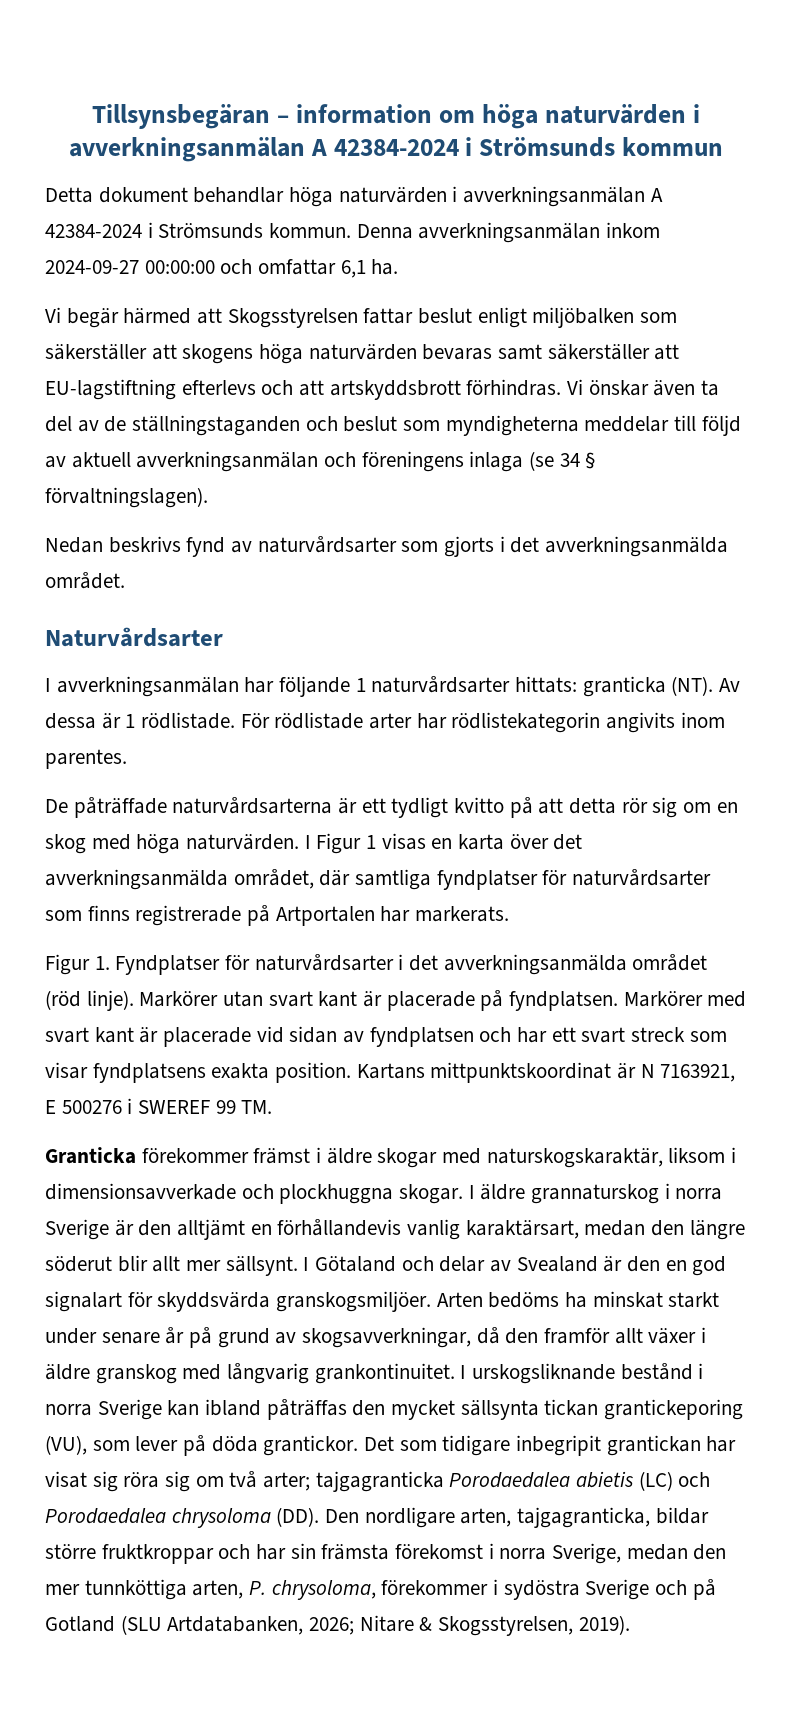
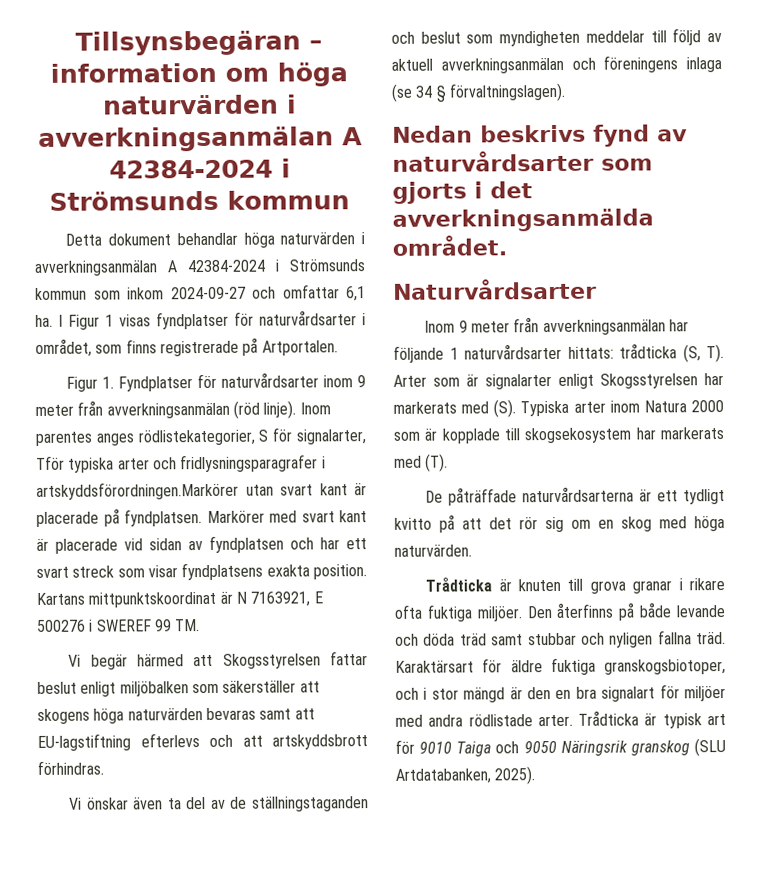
- Detta dokument behandlar höga naturvärden i avverkningsanmälan A 42384-2024 i Strömsunds kommun. Denna avverkningsanmälan inkom 2024-09-27 00:00:00 och omfattar 6,1 ha.
- Vi begär härmed att Skogsstyrelsen fattar beslut enligt miljöbalken som säkerställer att skogens höga naturvärden bevaras samt säkerställer att EU-lagstiftning efterlevs och att artskyddsbrott förhindras. Vi önskar även ta del av de ställningstaganden och beslut som myndigheterna meddelar till följd av aktuell avverkningsanmälan och föreningens inlaga (se 34 § förvaltningslagen).
- Nedan beskrivs fynd av naturvårdsarter som gjorts i det avverkningsanmälda området.
- Naturvårdsarter
- I avverkningsanmälan har följande 1 naturvårdsarter hittats: granticka (NT). Av dessa är 1 rödlistade. För rödlistade arter har rödlistekategorin angivits inom parentes.
- De påträffade naturvårdsarterna är ett tydligt kvitto på att detta rör sig om en skog med höga naturvärden. I Figur 1 visas en karta över det avverkningsanmälda området, där samtliga fyndplatser för naturvårdsarter som finns registrerade på Artportalen har markerats.
+ Detta dokument behandlar höga naturvärden i avverkningsanmälan A 42384-2024 i Strömsunds kommun som inkom 2024-09-27 och omfattar 6,1 ha. I Figur 1 visas fyndplatser för naturvårdsarter i området, som finns registrerade på Artportalen.
- Figur 1. Fyndplatser för naturvårdsarter i det avverkningsanmälda området (röd linje). Markörer utan svart kant är placerade på fyndplatsen.
+ Figur 1. Fyndplatser för naturvårdsarter inom 9 meter från avverkningsanmälan (röd linje). Inom parentes anges rödlistekategorier, S för signalarter, Tför typiska arter och fridlysningsparagrafer i artskyddsförordningen.Markörer utan svart kant är placerade på fyndplatsen.
- Granticka förekommer främst i äldre skogar med naturskogskaraktär, liksom i dimensionsavverkade och plockhuggna skogar. I äldre grannaturskog i norra Sverige är den alltjämt en förhållandevis vanlig karaktärsart, medan den längre söderut blir allt mer sällsynt. I Götaland och delar av Svealand är den en god signalart för skyddsvärda granskogsmiljöer. Arten bedöms ha minskat starkt under senare år på grund av skogsavverkningar, då den framför allt växer i äldre granskog med långvarig grankontinuitet. I urskogsliknande bestånd i norra Sverige kan ibland påträffas den mycket sällsynta tickan grantickeporing (VU), som lever på döda grantickor. Det som tidigare inbegripit grantickan har visat sig röra sig om två arter; tajgagranticka Porodaedalea abietis (LC) och Porodaedalea chrysoloma (DD). Den nordligare arten, tajgagranticka, bildar större fruktkroppar och har sin främsta förekomst i norra Sverige, medan den mer tunnköttiga arten, P. chrysoloma, förekommer i sydöstra Sverige och på Gotland (SLU Artdatabanken, 2026; Nitare & Skogsstyrelsen, 2019).
+ Vi begär härmed att Skogsstyrelsen fattar beslut enligt miljöbalken som säkerställer att skogens höga naturvärden bevaras samt att EU-lagstiftning efterlevs och att artskyddsbrott förhindras.
+ Vi önskar även ta del av de ställningstaganden och beslut som myndigheten meddelar till följd av aktuell avverkningsanmälan och föreningens inlaga (se 34 § förvaltningslagen).
+ Nedan beskrivs fynd av naturvårdsarter som gjorts i det avverkningsanmälda området.
+ Naturvårdsarter
+ Inom 9 meter från avverkningsanmälan har följande 1 naturvårdsarter hittats: trådticka (S, T). Arter som är signalarter enligt Skogsstyrelsen har markerats med (S). Typiska arter inom Natura 2000 som är kopplade till skogsekosystem har markerats med (T).
+ De påträffade naturvårdsarterna är ett tydligt kvitto på att det rör sig om en skog med höga naturvärden.
+ Trådticka är knuten till grova granar i rikare ofta fuktiga miljöer. Den återfinns på både levande och döda träd samt stubbar och nyligen fallna träd. Karaktärsart för äldre fuktiga granskogsbiotoper, och i stor mängd är den en bra signalart för miljöer med andra rödlistade arter. Trådticka är typisk art för 9010 Taiga och 9050 Näringsrik granskog (SLU Artdatabanken, 2025).

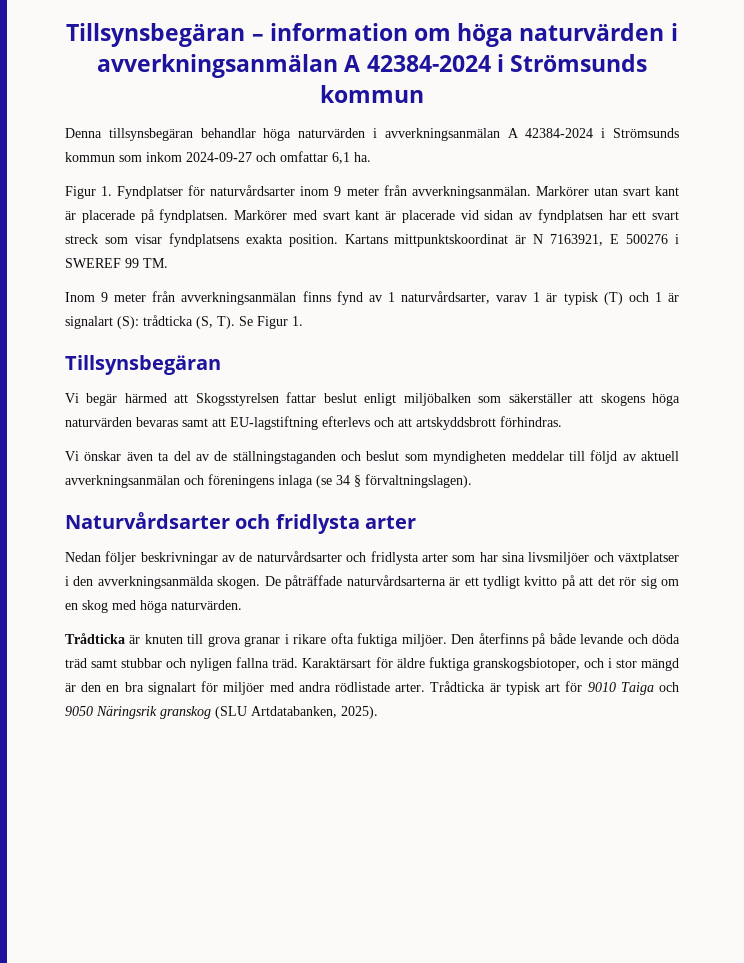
- Detta dokument behandlar höga naturvärden i avverkningsanmälan A 42384-2024 i Strömsunds kommun som inkom 2024-09-27 och omfattar 6,1 ha. I Figur 1 visas fyndplatser för naturvårdsarter i området, som finns registrerade på Artportalen.
+ Denna tillsynsbegäran behandlar höga naturvärden i avverkningsanmälan A 42384-2024 i Strömsunds kommun som inkom 2024-09-27 och omfattar 6,1 ha.
- Figur 1. Fyndplatser för naturvårdsarter inom 9 meter från avverkningsanmälan (röd linje). Inom parentes anges rödlistekategorier, S för signalarter, Tför typiska arter och fridlysningsparagrafer i artskyddsförordningen.Markörer utan svart kant är placerade på fyndplatsen.
+ Figur 1. Fyndplatser för naturvårdsarter inom 9 meter från avverkningsanmälan. Markörer utan svart kant är placerade på fyndplatsen.
- Markörer med svart kant är placerade vid sidan av fyndplatsen och har ett svart streck som visar fyndplatsens exakta position.
+ Markörer med svart kant är placerade vid sidan av fyndplatsen har ett svart streck som visar fyndplatsens exakta position.
+ Inom 9 meter från avverkningsanmälan finns fynd av 1 naturvårdsarter, varav 1 är typisk (T) och 1 är signalart (S): trådticka (S, T). Se Figur 1.
+ Tillsynsbegäran
- Nedan beskrivs fynd av naturvårdsarter som gjorts i det avverkningsanmälda området.
- Naturvårdsarter
- Inom 9 meter från avverkningsanmälan har följande 1 naturvårdsarter hittats: trådticka (S, T). Arter som är signalarter enligt Skogsstyrelsen har markerats med (S). Typiska arter inom Natura 2000 som är kopplade till skogsekosystem har markerats med (T).
- De påträffade naturvårdsarterna är ett tydligt kvitto på att det rör sig om en skog med höga naturvärden.
+ Naturvårdsarter och fridlysta arter
+ Nedan följer beskrivningar av de naturvårdsarter och fridlysta arter som har sina livsmiljöer och växtplatser i den avverkningsanmälda skogen. De påträffade naturvårdsarterna är ett tydligt kvitto på att det rör sig om en skog med höga naturvärden.

